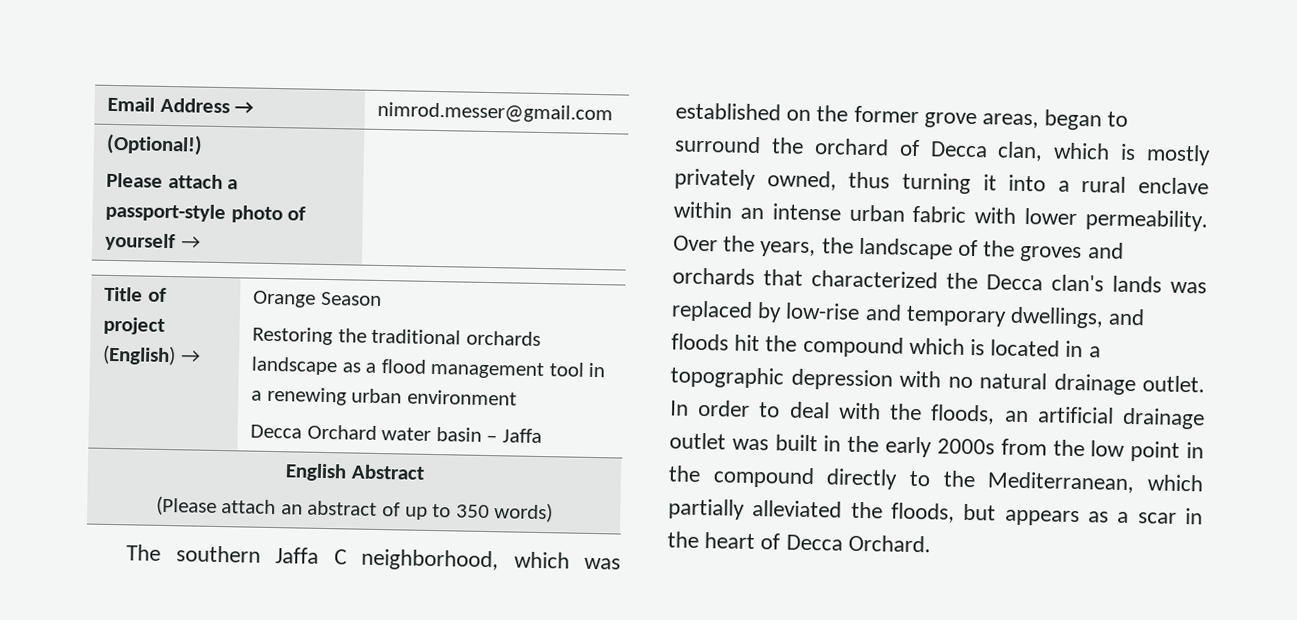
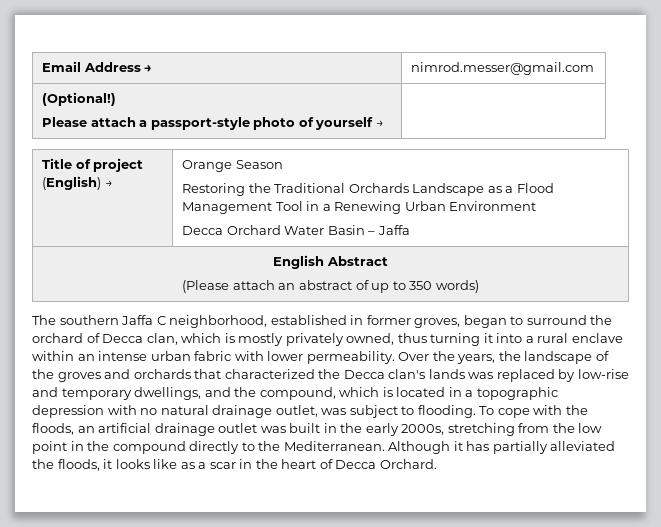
  Title of project (English) → | Orange Season
- Restoring the traditional orchards landscape as a flood management tool in a renewing urban environment
- Decca Orchard water basin – Jaffa
+ Restoring the Traditional Orchards Landscape as a Flood Management Tool in a Renewing Urban Environment
+ Decca Orchard Water Basin – Jaffa
- The southern Jaffa C neighborhood, which was established on the former grove areas, began to surround the orchard of Decca clan, which is mostly privately owned, thus turning it into a rural enclave within an intense urban fabric with lower permeability.
+ The southern Jaffa C neighborhood, established in former groves, began to surround the orchard of Decca clan, which is mostly privately owned, thus turning it into a rural enclave within an intense urban fabric with lower permeability.
- Over the years, the landscape of the groves and orchards that characterized the Decca clan's lands was replaced by low-rise and temporary dwellings, and floods hit the compound which is located in a topographic depression with no natural drainage outlet. In order to deal with the floods, an artificial drainage outlet was built in the early 2000s from the low point in the compound directly to the Mediterranean, which partially alleviated the floods, but appears as a scar in the heart of Decca Orchard.
+ Over the years, the landscape of the groves and orchards that characterized the Decca clan's lands was replaced by low-rise and temporary dwellings, and the compound, which is located in a topographic depression with no natural drainage outlet, was subject to flooding. To cope with the floods, an artificial drainage outlet was built in the early 2000s, stretching from the low point in the compound directly to the Mediterranean. Although it has partially alleviated the floods, it looks like as a scar in the heart of Decca Orchard.

